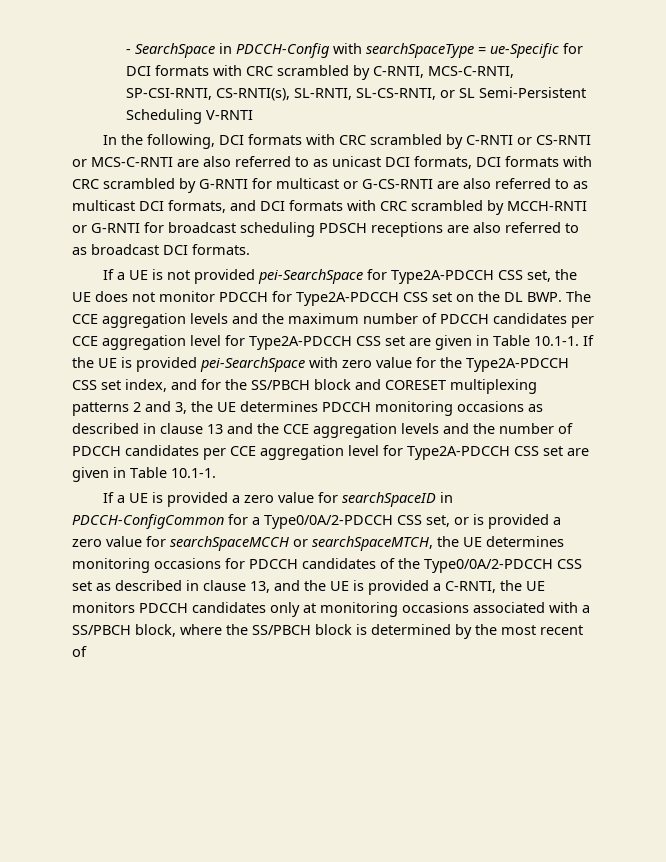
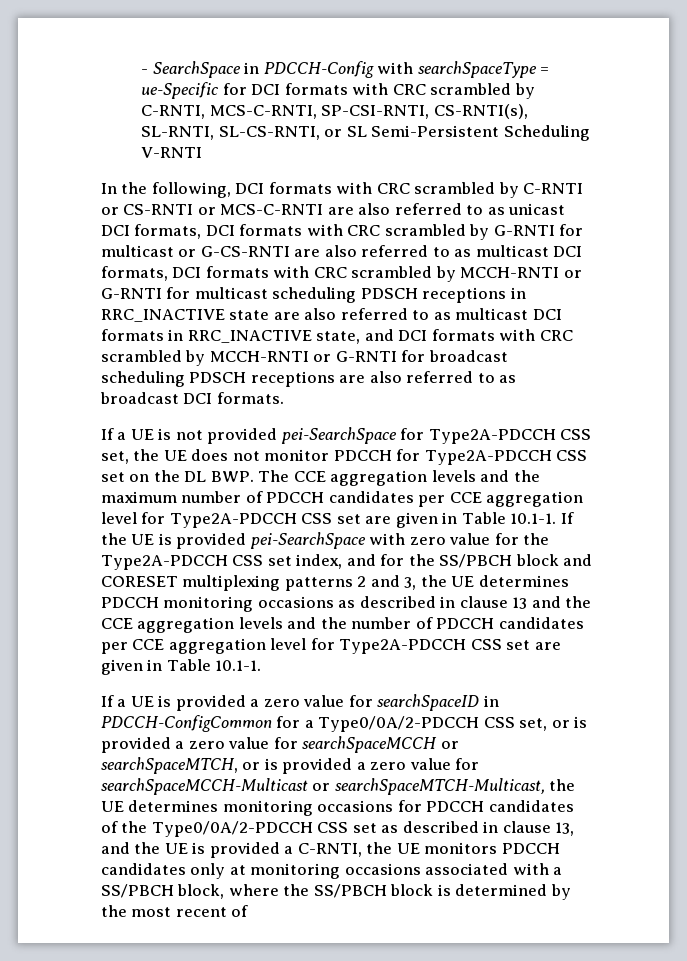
- In the following, DCI formats with CRC scrambled by C-RNTI or CS-RNTI or MCS-C-RNTI are also referred to as unicast DCI formats, DCI formats with CRC scrambled by G-RNTI for multicast or G-CS-RNTI are also referred to as multicast DCI formats, and DCI formats with CRC scrambled by MCCH-RNTI or G-RNTI for broadcast scheduling PDSCH receptions are also referred to as broadcast DCI formats.
+ In the following, DCI formats with CRC scrambled by C-RNTI or CS-RNTI or MCS-C-RNTI are also referred to as unicast DCI formats, DCI formats with CRC scrambled by G-RNTI for multicast or G-CS-RNTI are also referred to as multicast DCI formats, DCI formats with CRC scrambled by MCCH-RNTI or G-RNTI for multicast scheduling PDSCH receptions in RRC_INACTIVE state are also referred to as multicast DCI formats in RRC_INACTIVE state, and DCI formats with CRC scrambled by MCCH-RNTI or G-RNTI for broadcast scheduling PDSCH receptions are also referred to as broadcast DCI formats.
- If a UE is provided a zero value for searchSpaceID in PDCCH-ConfigCommon for a Type0/0A/2-PDCCH CSS set, or is provided a zero value for searchSpaceMCCH or searchSpaceMTCH, the UE determines monitoring occasions for PDCCH candidates of the Type0/0A/2-PDCCH CSS set as described in clause 13, and the UE is provided a C-RNTI, the UE monitors PDCCH candidates only at monitoring occasions associated with a SS/PBCH block, where the SS/PBCH block is determined by the most recent of
+ If a UE is provided a zero value for searchSpaceID in PDCCH-ConfigCommon for a Type0/0A/2-PDCCH CSS set, or is provided a zero value for searchSpaceMCCH or searchSpaceMTCH, or is provided a zero value for searchSpaceMCCH-Multicast or searchSpaceMTCH-Multicast, the UE determines monitoring occasions for PDCCH candidates of the Type0/0A/2-PDCCH CSS set as described in clause 13, and the UE is provided a C-RNTI, the UE monitors PDCCH candidates only at monitoring occasions associated with a SS/PBCH block, where the SS/PBCH block is determined by the most recent of

